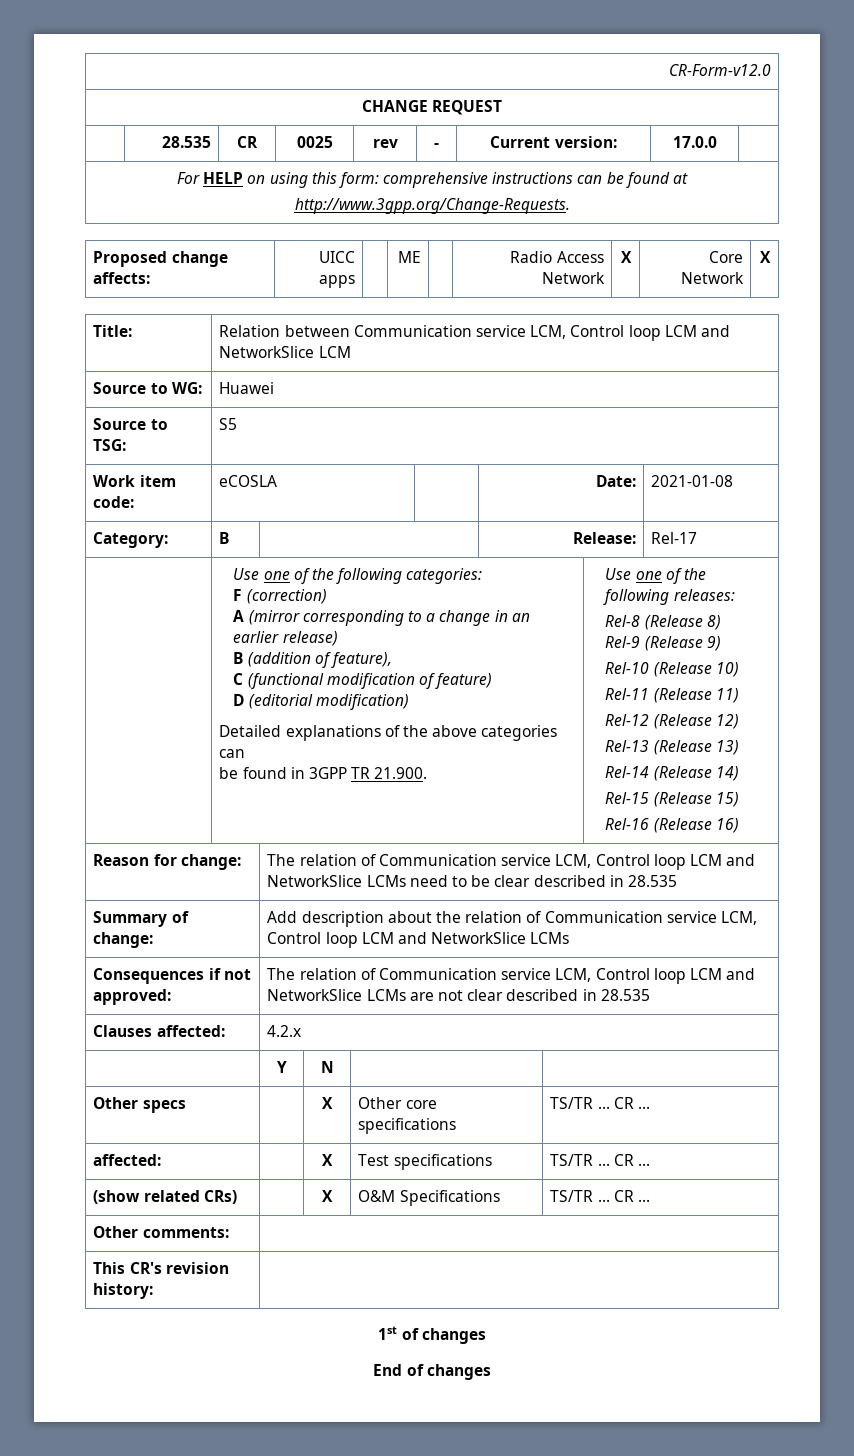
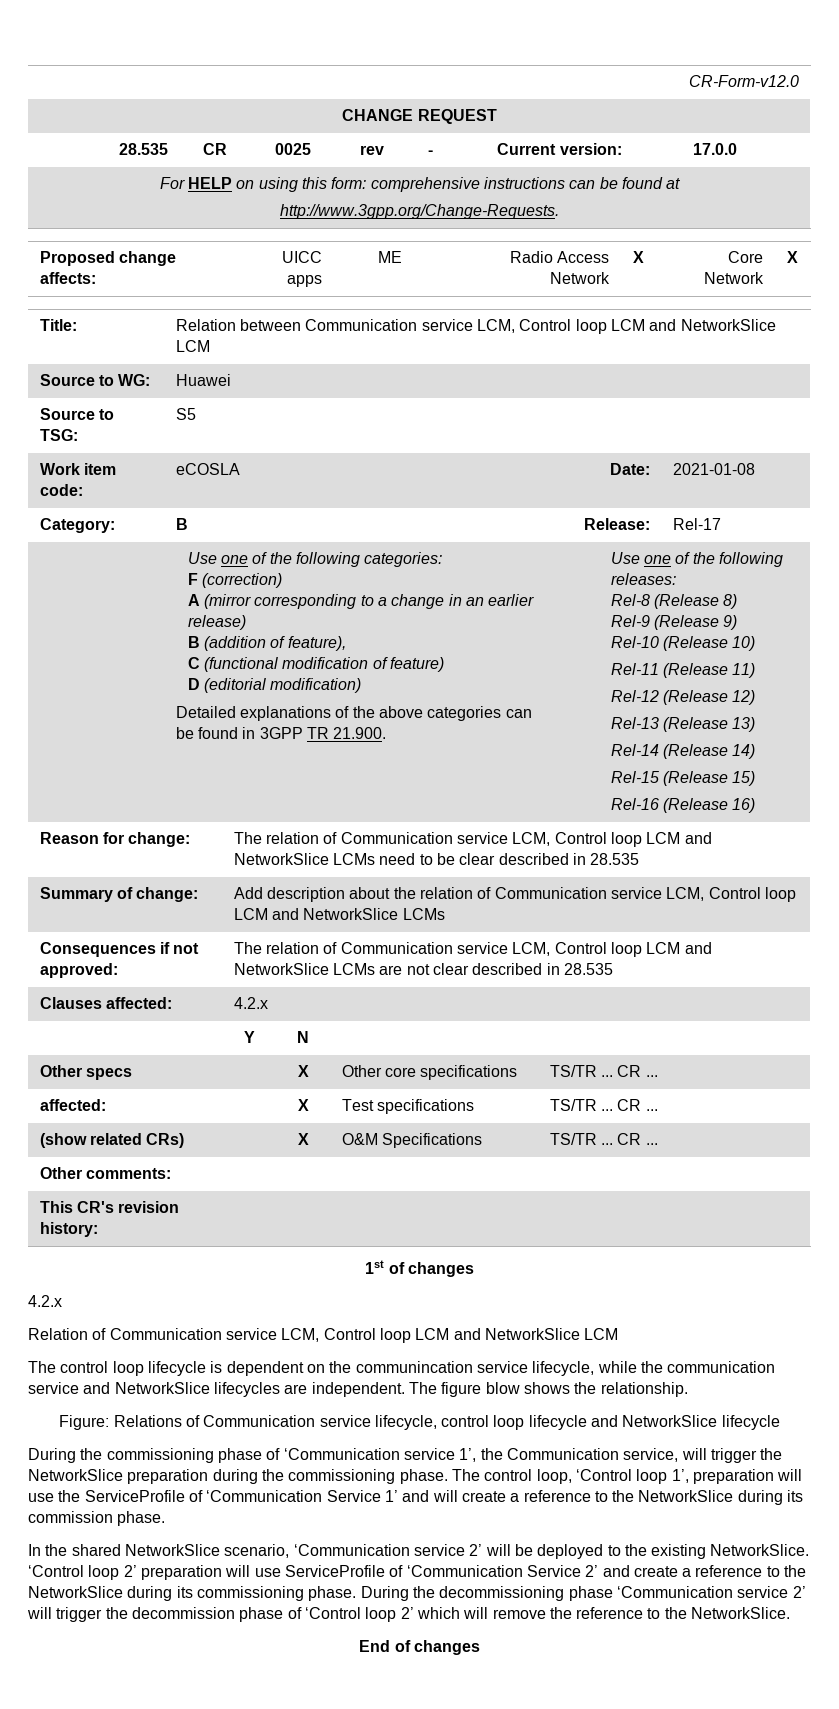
  1st of changes
+ 4.2.x
+ Relation of Communication service LCM, Control loop LCM and NetworkSlice LCM
+ The control loop lifecycle is dependent on the communincation service lifecycle, while the communication service and NetworkSlice lifecycles are independent. The figure blow shows the relationship.
+ Figure: Relations of Communication service lifecycle, control loop lifecycle and NetworkSlice lifecycle
+ During the commissioning phase of ‘Communication service 1’, the Communication service, will trigger the NetworkSlice preparation during the commissioning phase. The control loop, ‘Control loop 1’, preparation will use the ServiceProfile of ‘Communication Service 1’ and will create a reference to the NetworkSlice during its commission phase.
+ In the shared NetworkSlice scenario, ‘Communication service 2’ will be deployed to the existing NetworkSlice. ‘Control loop 2’ preparation will use ServiceProfile of ‘Communication Service 2’ and create a reference to the NetworkSlice during its commissioning phase. During the decommissioning phase ‘Communication service 2’ will trigger the decommission phase of ‘Control loop 2’ which will remove the reference to the NetworkSlice.

